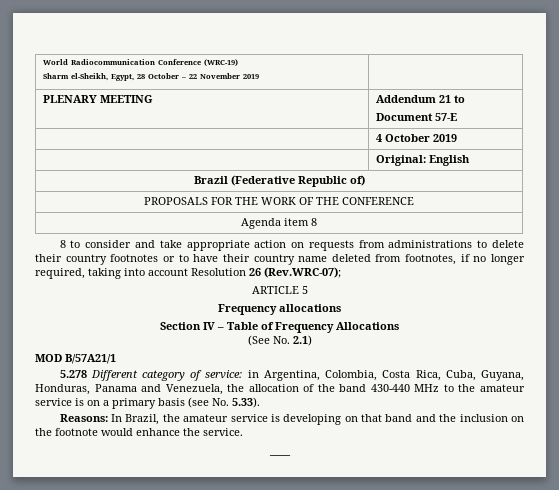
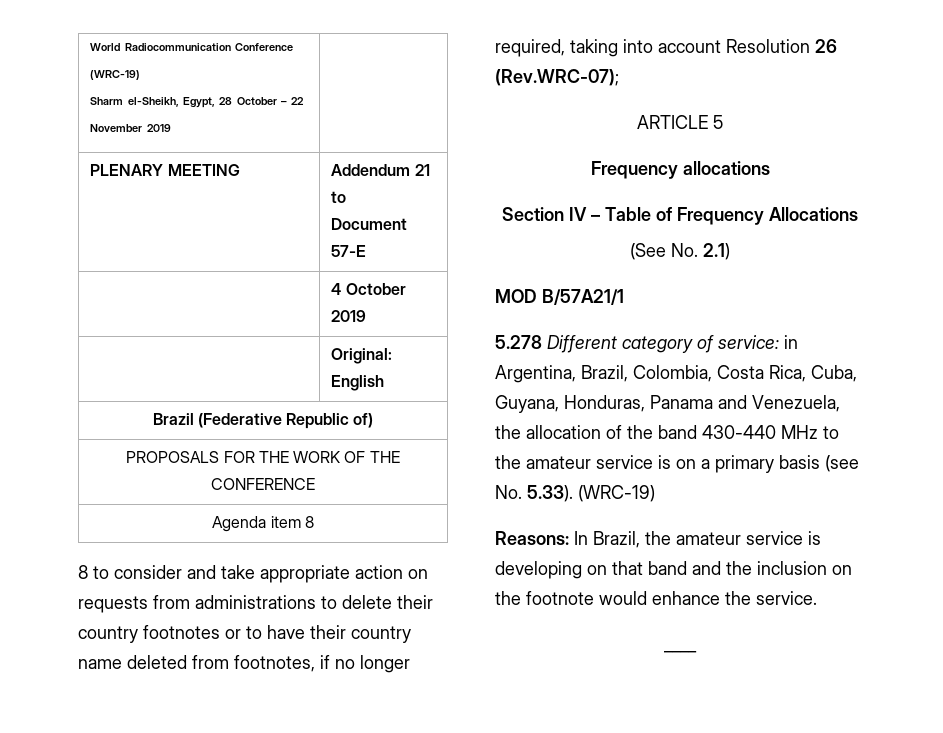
- 5.278 Different category of service: in Argentina, Colombia, Costa Rica, Cuba, Guyana, Honduras, Panama and Venezuela, the allocation of the band 430-440 MHz to the amateur service is on a primary basis (see No. 5.33).
+ 5.278 Different category of service: in Argentina, Brazil, Colombia, Costa Rica, Cuba, Guyana, Honduras, Panama and Venezuela, the allocation of the band 430-440 MHz to the amateur service is on a primary basis (see No. 5.33). (WRC-19)

